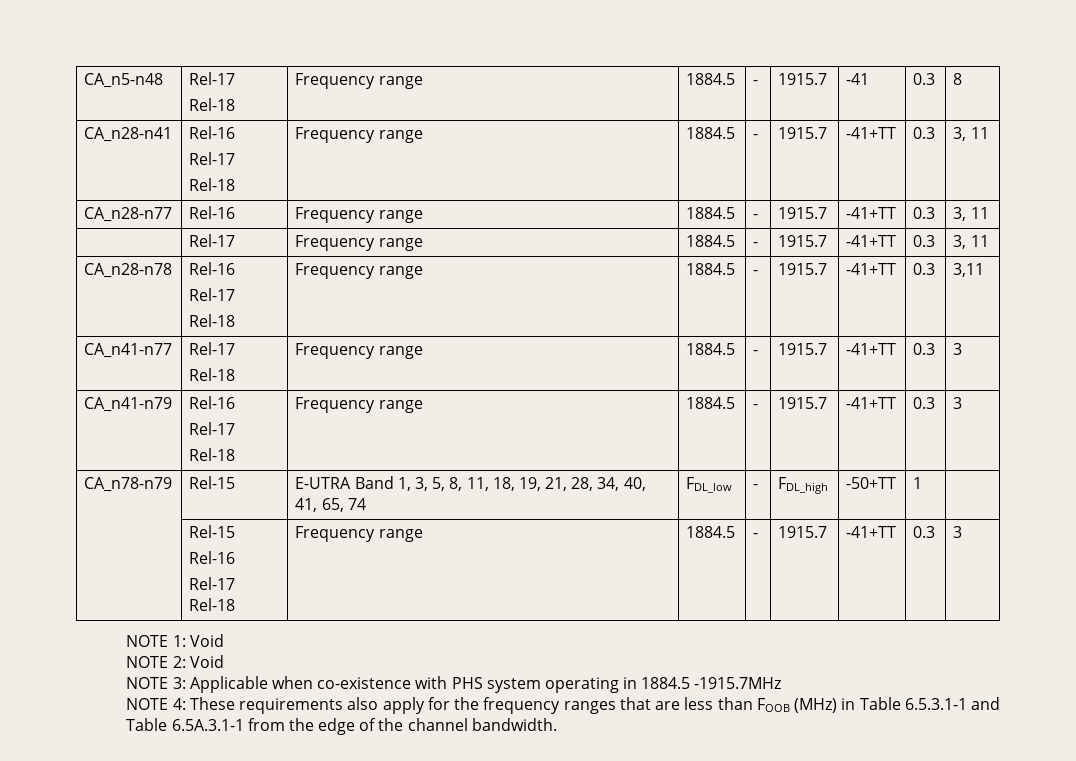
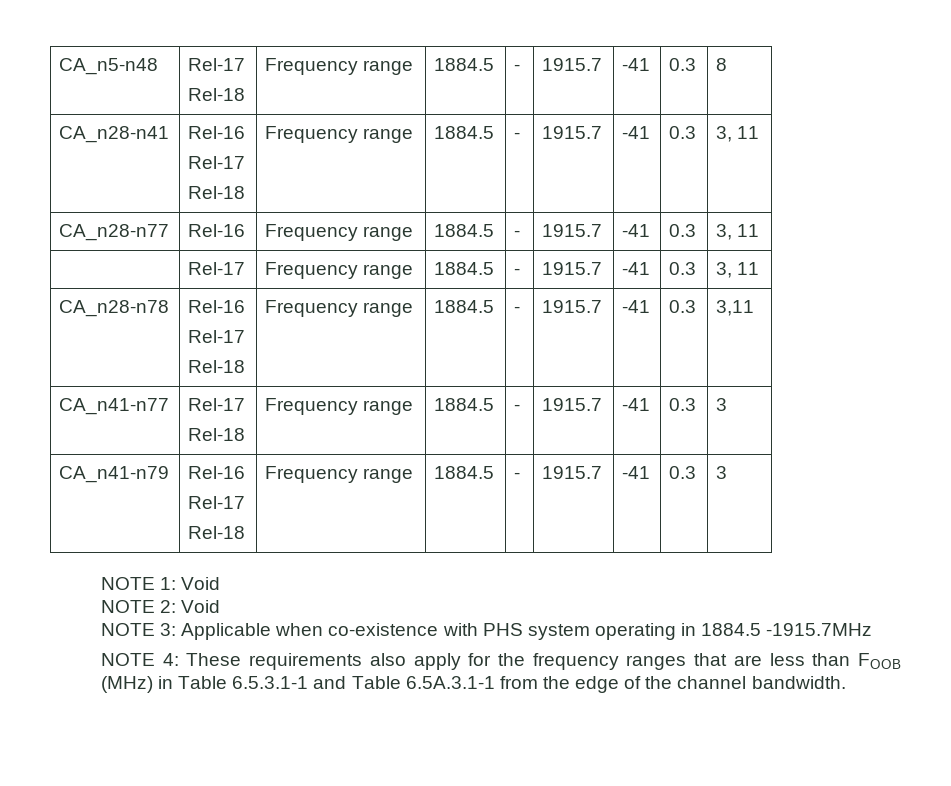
  CA_n28-n41 | Rel-16
  Rel-17
- Rel-18 | Frequency range | 1884.5 | - | 1915.7 | -41+TT | 0.3 | 3, 11
+ Rel-18 | Frequency range | 1884.5 | - | 1915.7 | -41 | 0.3 | 3, 11
- CA_n28-n77 | Rel-16 | Frequency range | 1884.5 | - | 1915.7 | -41+TT | 0.3 | 3, 11
+ CA_n28-n77 | Rel-16 | Frequency range | 1884.5 | - | 1915.7 | -41 | 0.3 | 3, 11
- | Rel-17 | Frequency range | 1884.5 | - | 1915.7 | -41+TT | 0.3 | 3, 11
+ | Rel-17 | Frequency range | 1884.5 | - | 1915.7 | -41 | 0.3 | 3, 11
  CA_n28-n78 | Rel-16
  Rel-17
- Rel-18 | Frequency range | 1884.5 | - | 1915.7 | -41+TT | 0.3 | 3,11
+ Rel-18 | Frequency range | 1884.5 | - | 1915.7 | -41 | 0.3 | 3,11
  CA_n41-n77 | Rel-17
- Rel-18 | Frequency range | 1884.5 | - | 1915.7 | -41+TT | 0.3 | 3
+ Rel-18 | Frequency range | 1884.5 | - | 1915.7 | -41 | 0.3 | 3
  CA_n41-n79 | Rel-16
  Rel-17
- Rel-18 | Frequency range | 1884.5 | - | 1915.7 | -41+TT | 0.3 | 3
- CA_n78-n79 | Rel-15 | E-UTRA Band 1, 3, 5, 8, 11, 18, 19, 21, 28, 34, 40, 41, 65, 74 | FDL_low | - | FDL_high | -50+TT | 1 |
- | Rel-15
- Rel-16
- Rel-17 Rel-18 | Frequency range | 1884.5 | - | 1915.7 | -41+TT | 0.3 | 3
+ Rel-18 | Frequency range | 1884.5 | - | 1915.7 | -41 | 0.3 | 3

